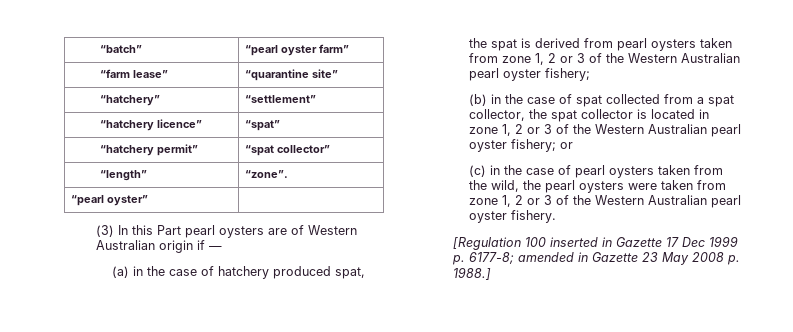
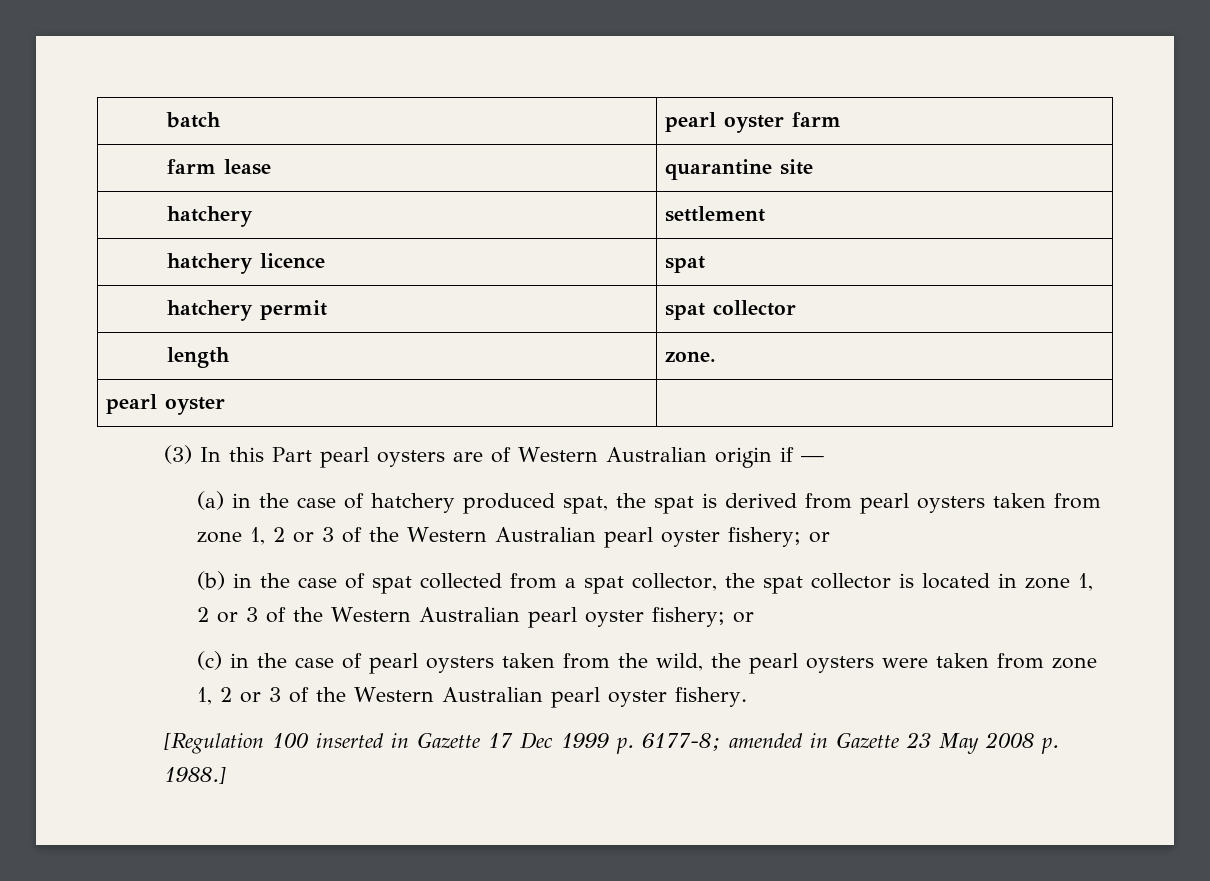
- “batch” | “pearl oyster farm”
- “farm lease” | “quarantine site”
- “hatchery” | “settlement”
- “hatchery licence” | “spat”
- “hatchery permit” | “spat collector”
- “length” | “zone”.
- “pearl oyster” |
+ batch | pearl oyster farm
+ farm lease | quarantine site
+ hatchery | settlement
+ hatchery licence | spat
+ hatchery permit | spat collector
+ length | zone.
+ pearl oyster |
- (a) in the case of hatchery produced spat, the spat is derived from pearl oysters taken from zone 1, 2 or 3 of the Western Australian pearl oyster fishery;
+ (a) in the case of hatchery produced spat, the spat is derived from pearl oysters taken from zone 1, 2 or 3 of the Western Australian pearl oyster fishery; or

